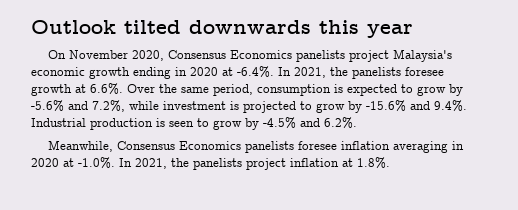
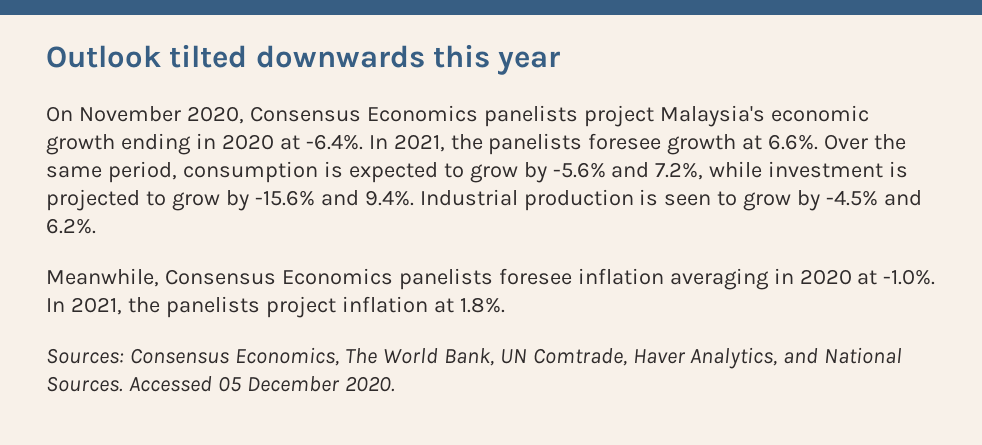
+ Sources: Consensus Economics, The World Bank, UN Comtrade, Haver Analytics, and National Sources. Accessed 05 December 2020.

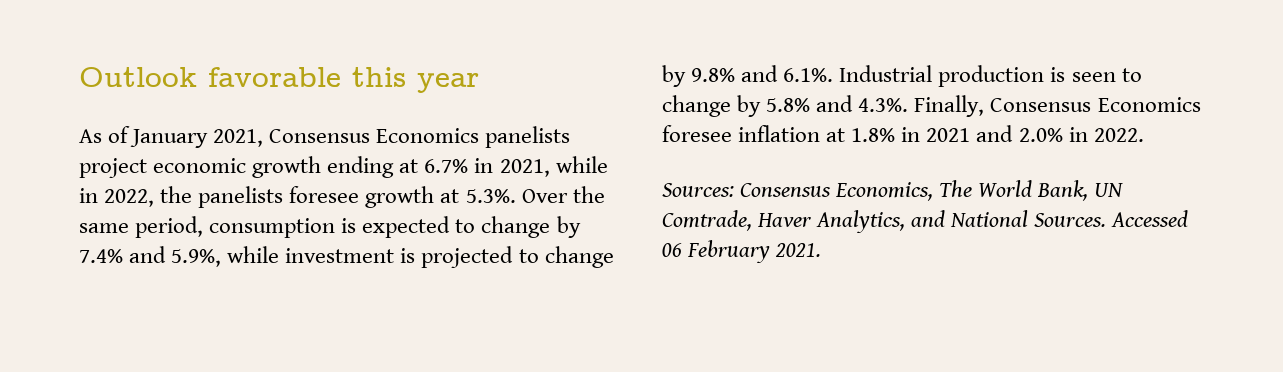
- Outlook tilted downwards this year
+ Outlook favorable this year
- On November 2020, Consensus Economics panelists project Malaysia's economic growth ending in 2020 at -6.4%. In 2021, the panelists foresee growth at 6.6%. Over the same period, consumption is expected to grow by -5.6% and 7.2%, while investment is projected to grow by -15.6% and 9.4%. Industrial production is seen to grow by -4.5% and 6.2%.
- Meanwhile, Consensus Economics panelists foresee inflation averaging in 2020 at -1.0%. In 2021, the panelists project inflation at 1.8%.
+ As of January 2021, Consensus Economics panelists project economic growth ending at 6.7% in 2021, while in 2022, the panelists foresee growth at 5.3%. Over the same period, consumption is expected to change by 7.4% and 5.9%, while investment is projected to change by 9.8% and 6.1%. Industrial production is seen to change by 5.8% and 4.3%. Finally, Consensus Economics foresee inflation at 1.8% in 2021 and 2.0% in 2022.
- Accessed 05 December 2020.
+ Accessed 06 February 2021.

